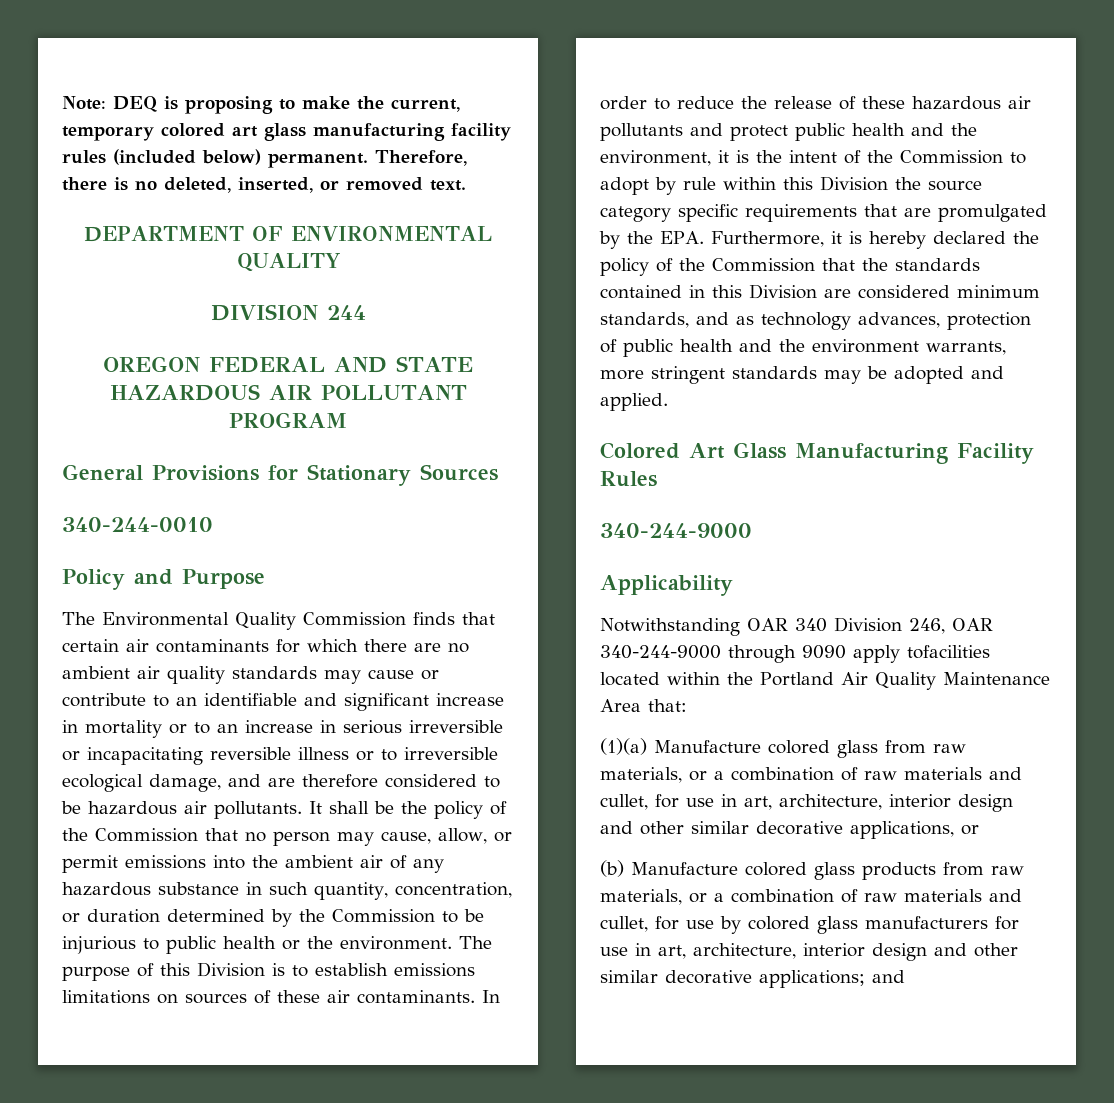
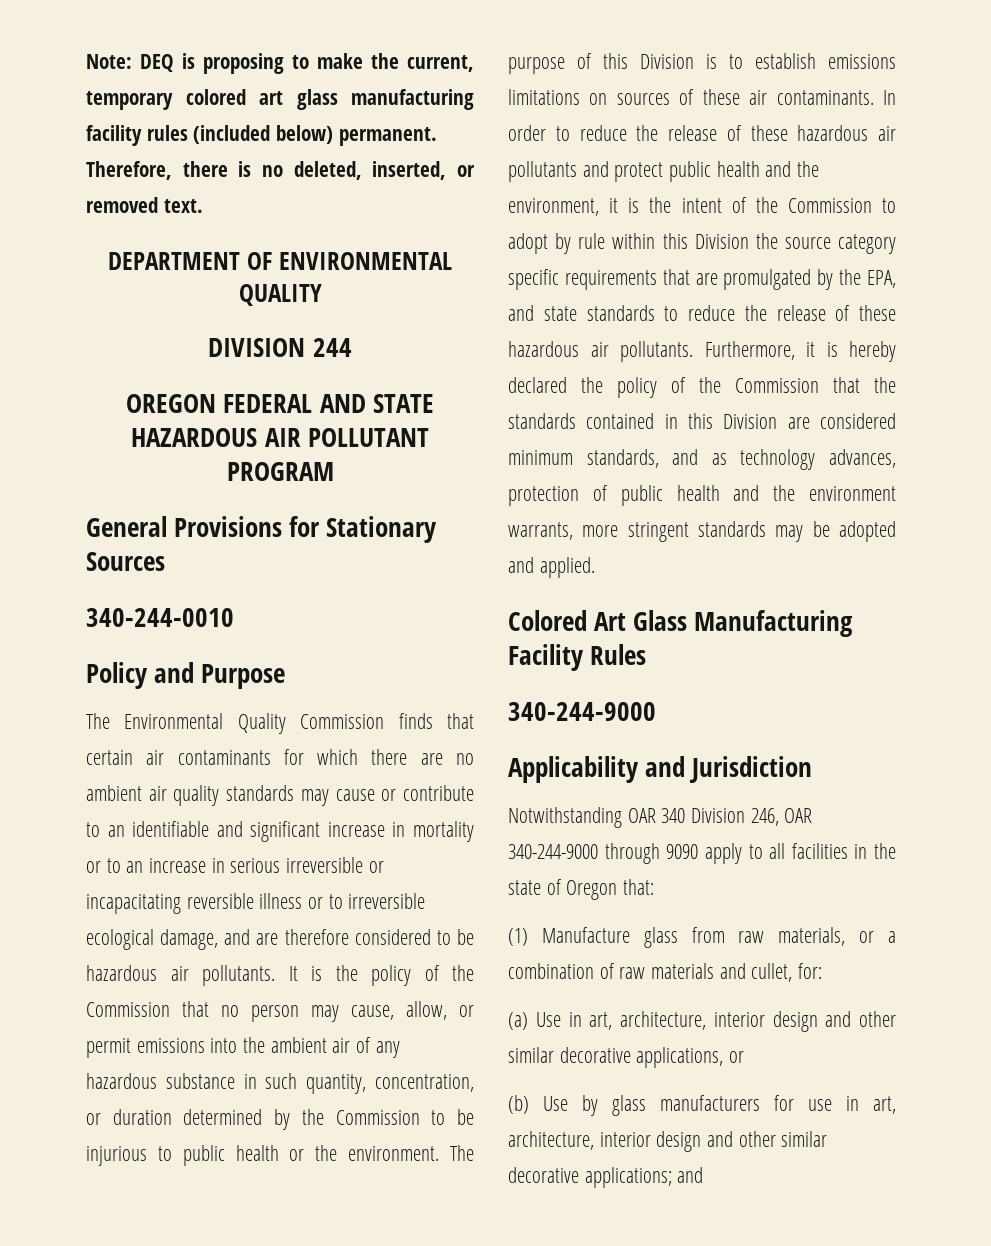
- It shall be the policy of the Commission that no person may cause, allow, or permit emissions into the ambient air of any hazardous substance in such quantity, concentration, or duration determined by the Commission to be injurious to public health or the environment.
+ It is the policy of the Commission that no person may cause, allow, or permit emissions into the ambient air of any hazardous substance in such quantity, concentration, or duration determined by the Commission to be injurious to public health or the environment.
- In order to reduce the release of these hazardous air pollutants and protect public health and the environment, it is the intent of the Commission to adopt by rule within this Division the source category specific requirements that are promulgated by the EPA. Furthermore, it is hereby declared the policy of the Commission that the standards contained in this Division are considered minimum standards, and as technology advances, protection of public health and the environment warrants, more stringent standards may be adopted and applied.
+ In order to reduce the release of these hazardous air pollutants and protect public health and the environment, it is the intent of the Commission to adopt by rule within this Division the source category specific requirements that are promulgated by the EPA, and state standards to reduce the release of these hazardous air pollutants. Furthermore, it is hereby declared the policy of the Commission that the standards contained in this Division are considered minimum standards, and as technology advances, protection of public health and the environment warrants, more stringent standards may be adopted and applied.
- Applicability
+ Applicability and Jurisdiction
- Notwithstanding OAR 340 Division 246, OAR 340-244-9000 through 9090 apply tofacilities located within the Portland Air Quality Maintenance Area that:
- (1)(a) Manufacture colored glass from raw materials, or a combination of raw materials and cullet, for use in art, architecture, interior design and other similar decorative applications, or
+ Notwithstanding OAR 340 Division 246, OAR 340-244-9000 through 9090 apply to all facilities in the state of Oregon that:
+ (1) Manufacture glass from raw materials, or a combination of raw materials and cullet, for:
+ (a) Use in art, architecture, interior design and other similar decorative applications, or
- (b) Manufacture colored glass products from raw materials, or a combination of raw materials and cullet, for use by colored glass manufacturers for use in art, architecture, interior design and other similar decorative applications; and
+ (b) Use by glass manufacturers for use in art, architecture, interior design and other similar decorative applications; and

